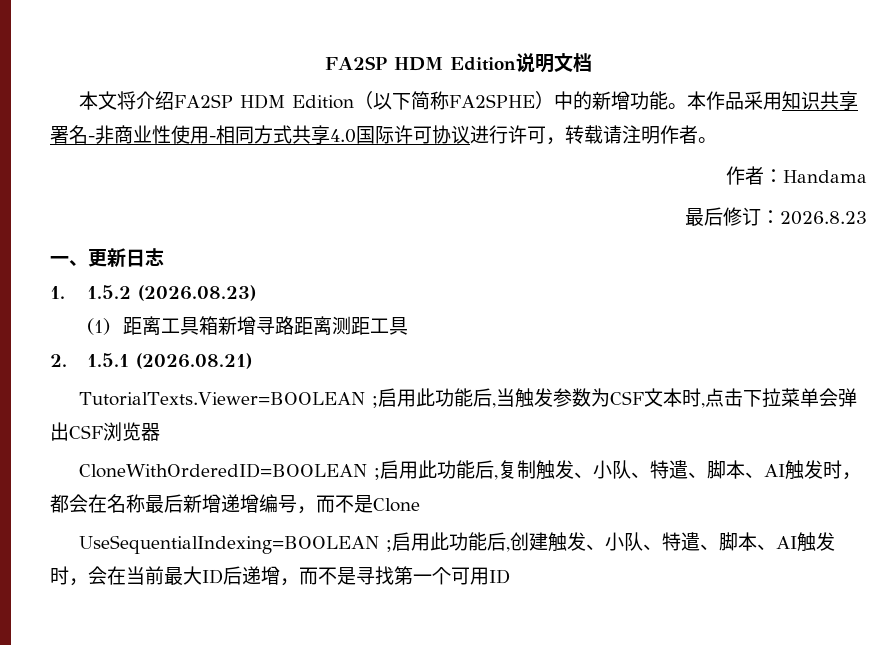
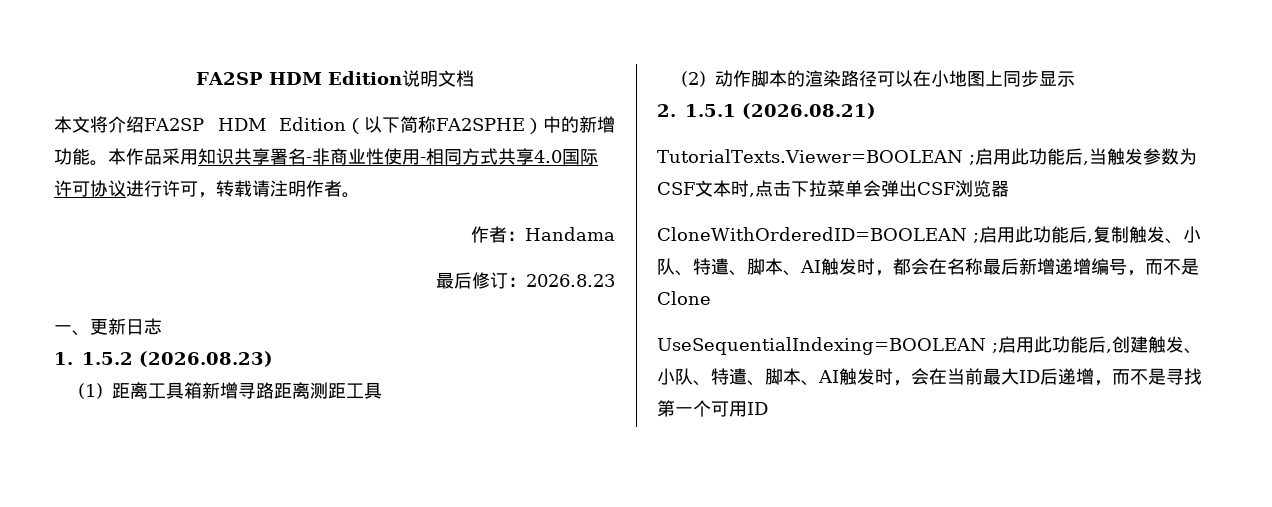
+ (2)动作脚本的渲染路径可以在小地图上同步显示

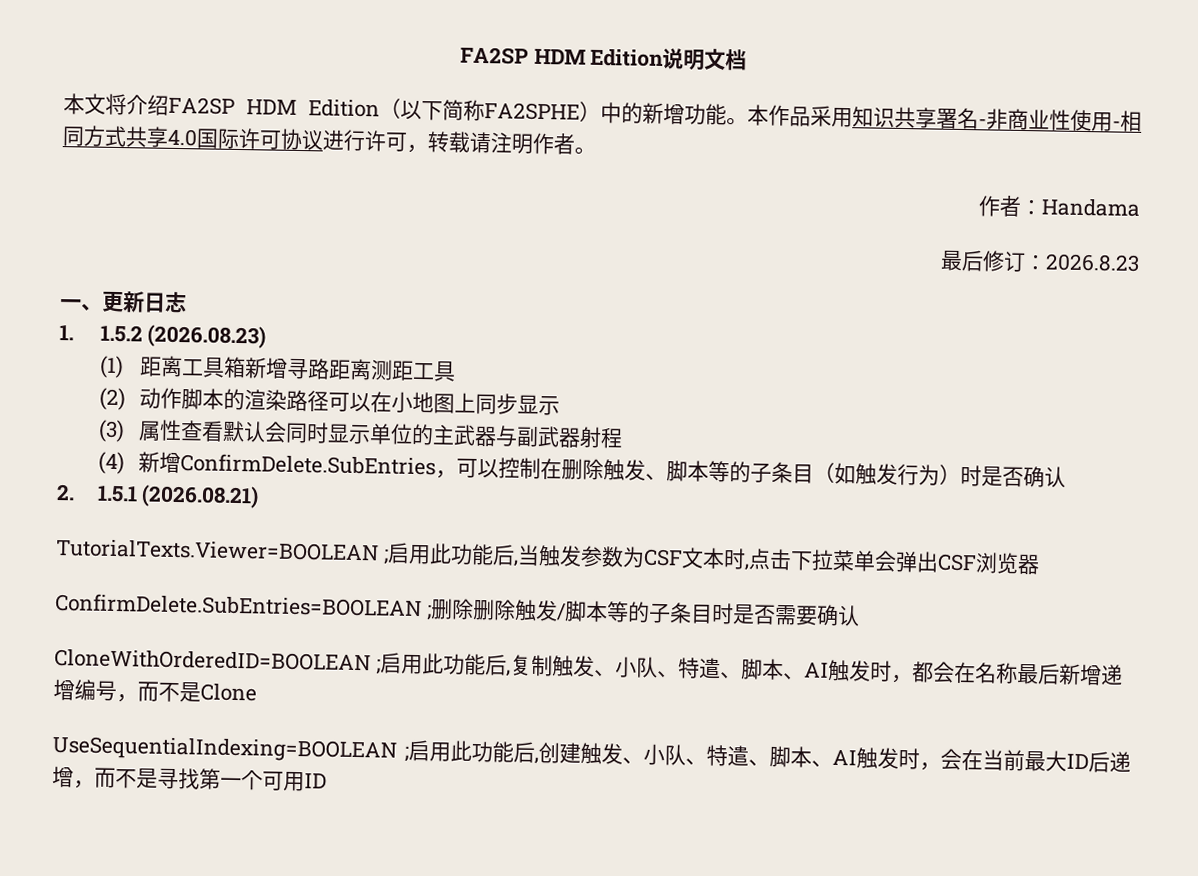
+ (3)属性查看默认会同时显示单位的主武器与副武器射程
+ (4)新增ConfirmDelete.SubEntries，可以控制在删除触发、脚本等的子条目（如触发行为）时是否确认
+ ConfirmDelete.SubEntries=BOOLEAN ;删除删除触发/脚本等的子条目时是否需要确认

